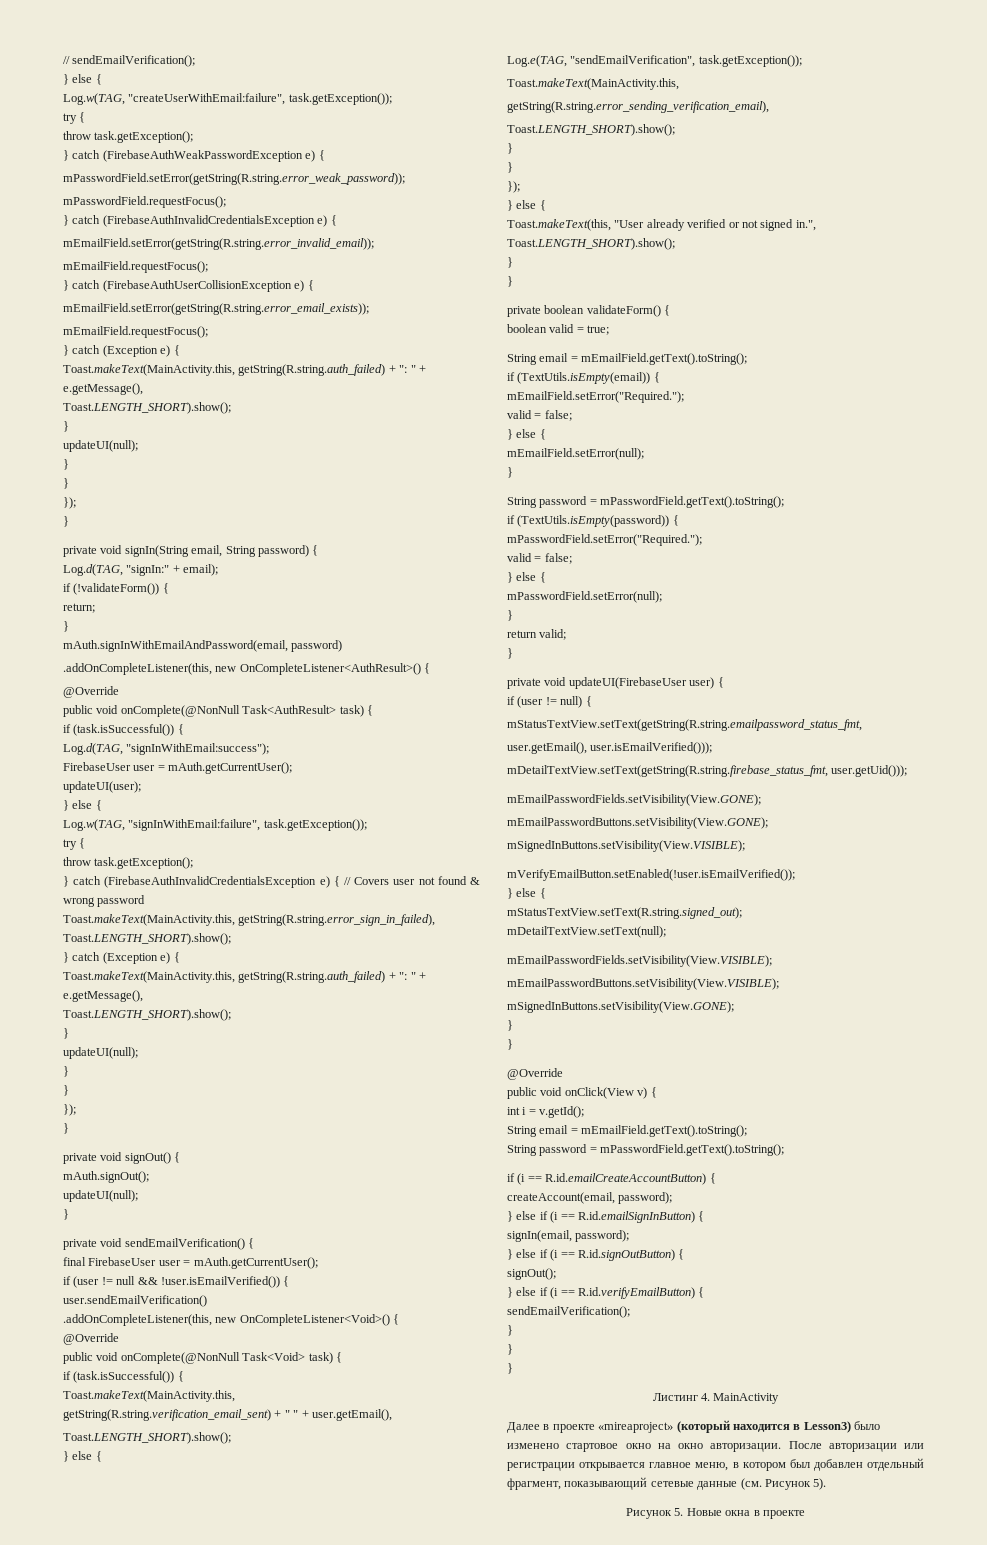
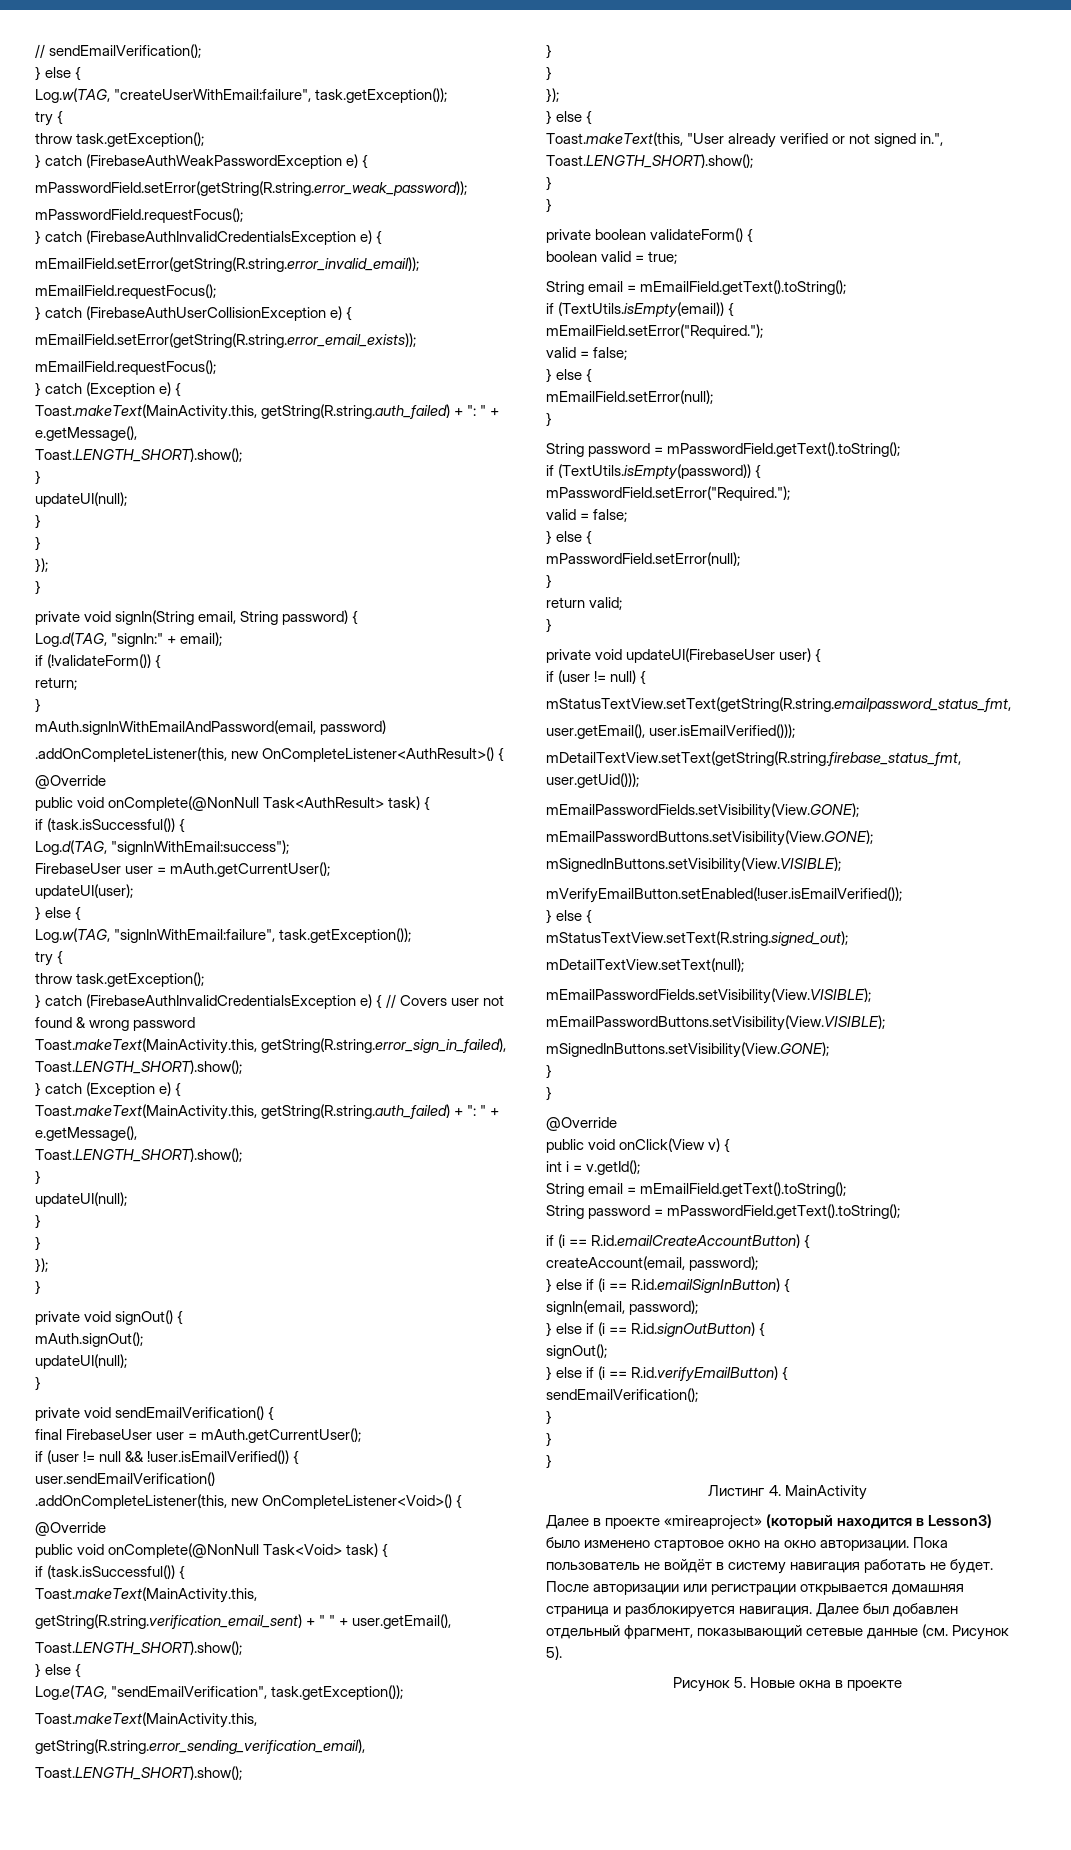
+ Пока пользователь не войдёт в систему навигация работать не будет.
- После авторизации или регистрации открывается главное меню, в котором был добавлен отдельный фрагмент, показывающий сетевые данные (см. Рисунок 5).
+ После авторизации или регистрации открывается домашняя страница и разблокируется навигация. Далее был добавлен отдельный фрагмент, показывающий сетевые данные (см. Рисунок 5).

